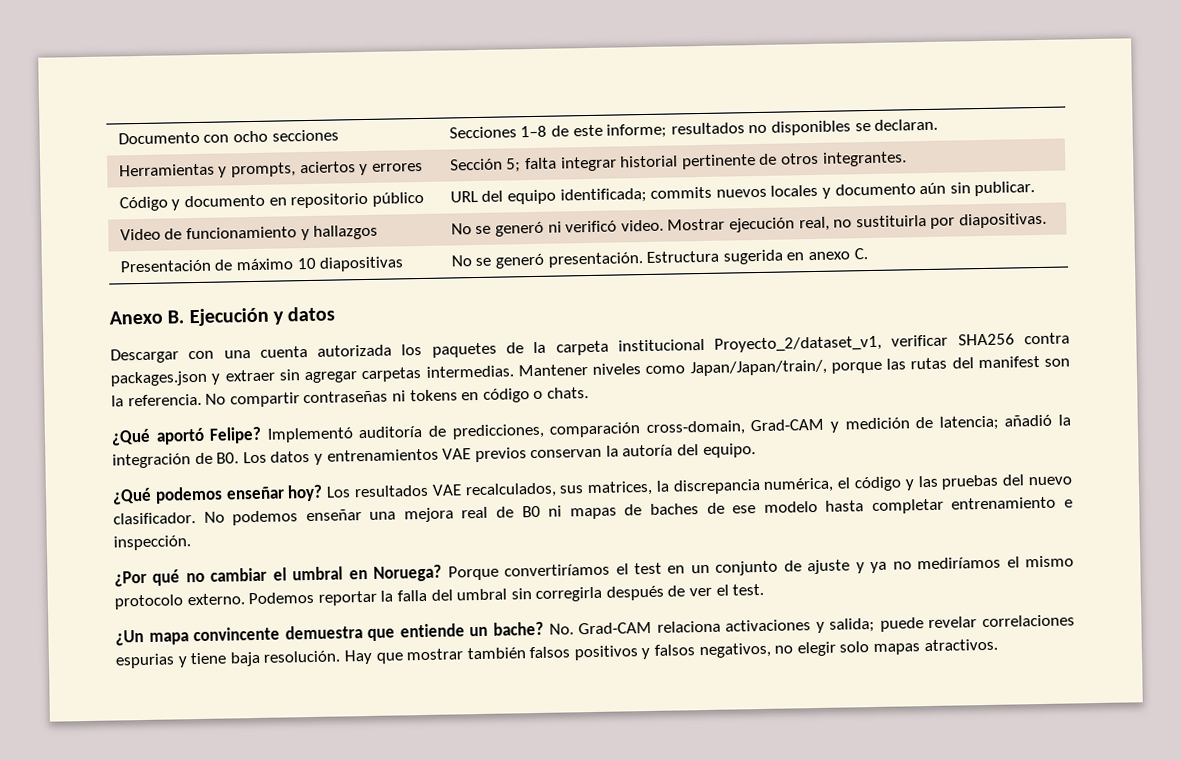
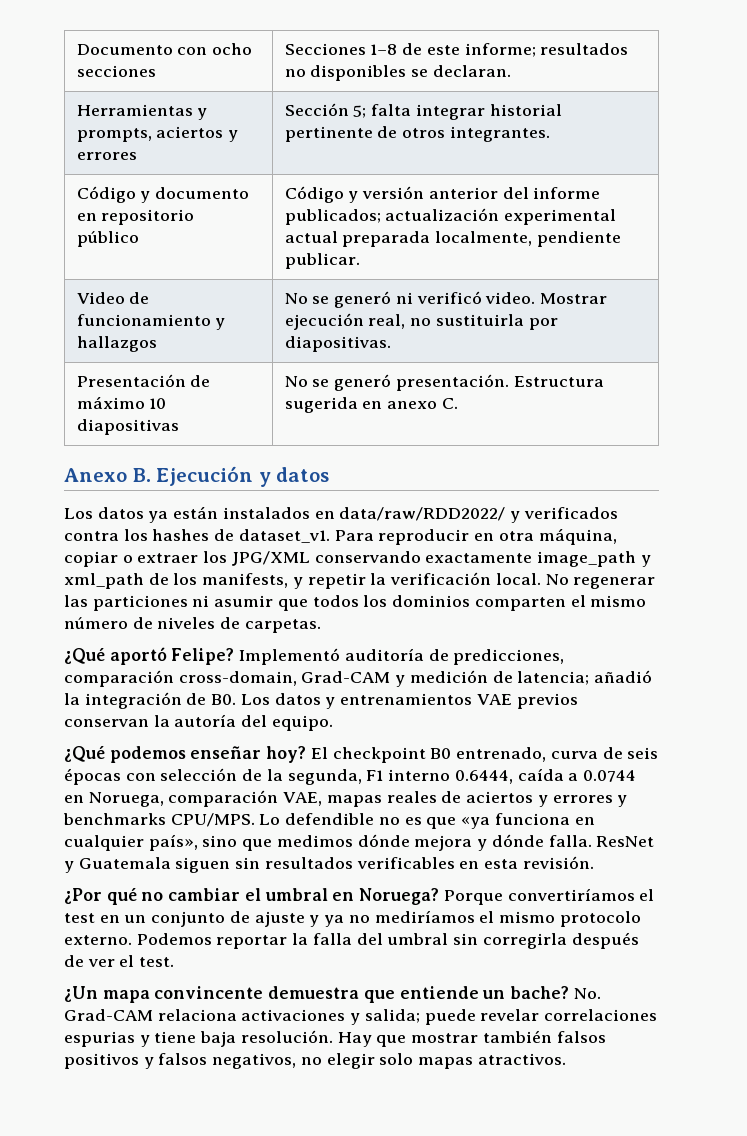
- Código y documento en repositorio público | URL del equipo identificada; commits nuevos locales y documento aún sin publicar.
+ Código y documento en repositorio público | Código y versión anterior del informe publicados; actualización experimental actual preparada localmente, pendiente publicar.
- Descargar con una cuenta autorizada los paquetes de la carpeta institucional Proyecto_2/dataset_v1, verificar SHA256 contra packages.json y extraer sin agregar carpetas intermedias. Mantener niveles como Japan/Japan/train/, porque las rutas del manifest son la referencia. No compartir contraseñas ni tokens en código o chats.
+ Los datos ya están instalados en data/raw/RDD2022/ y verificados contra los hashes de dataset_v1. Para reproducir en otra máquina, copiar o extraer los JPG/XML conservando exactamente image_path y xml_path de los manifests, y repetir la verificación local. No regenerar las particiones ni asumir que todos los dominios comparten el mismo número de niveles de carpetas.
- Los resultados VAE recalculados, sus matrices, la discrepancia numérica, el código y las pruebas del nuevo clasificador. No podemos enseñar una mejora real de B0 ni mapas de baches de ese modelo hasta completar entrenamiento e inspección.
+ El checkpoint B0 entrenado, curva de seis épocas con selección de la segunda, F1 interno 0.6444, caída a 0.0744 en Noruega, comparación VAE, mapas reales de aciertos y errores y benchmarks CPU/MPS. Lo defendible no es que «ya funciona en cualquier país», sino que medimos dónde mejora y dónde falla. ResNet y Guatemala siguen sin resultados verificables en esta revisión.

